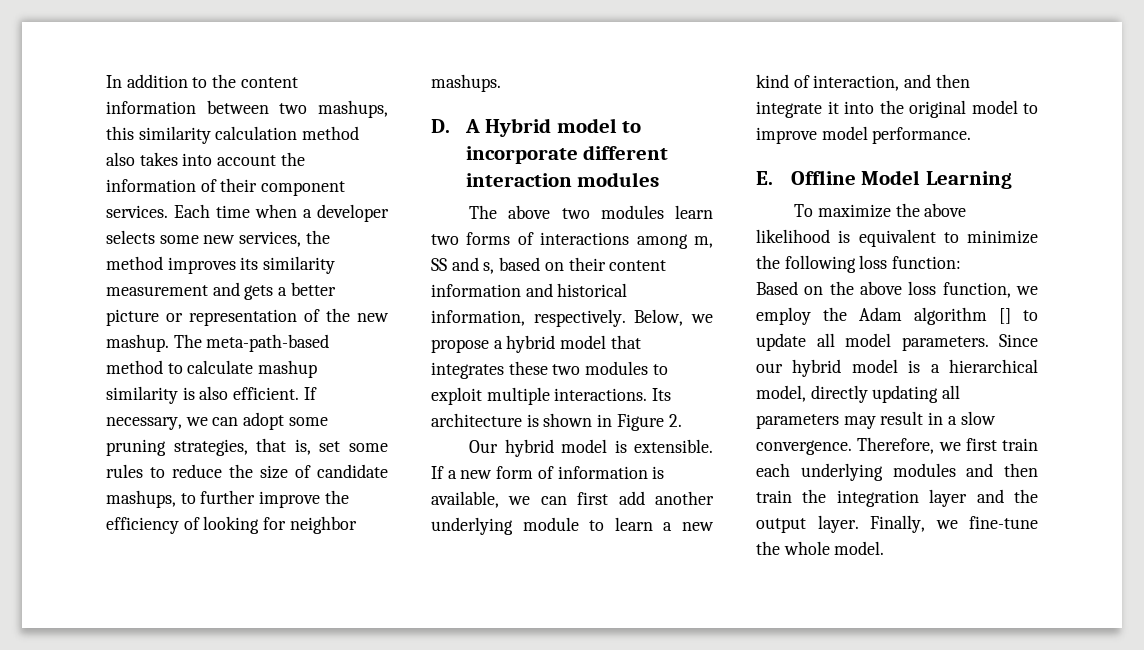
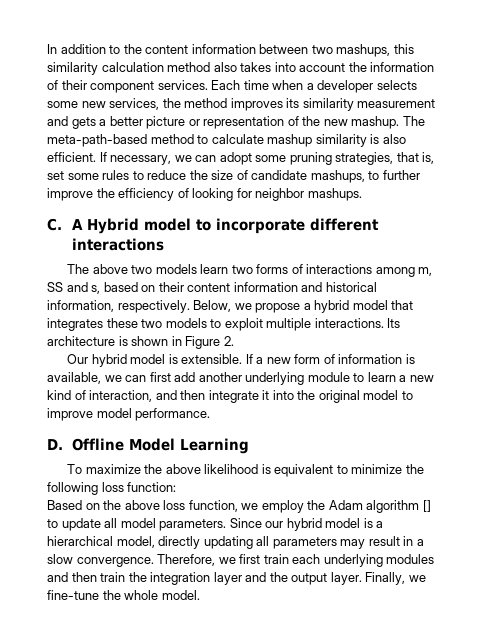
- D. A Hybrid model to incorporate different interaction modules
+ C. A Hybrid model to incorporate different interactions
- The above two modules learn two forms of interactions among m, SS and s, based on their content information and historical information, respectively.
+ The above two models learn two forms of interactions among m, SS and s, based on their content information and historical information, respectively.
- Below, we propose a hybrid model that integrates these two modules to exploit multiple interactions.
+ Below, we propose a hybrid model that integrates these two models to exploit multiple interactions.
- E. Offline Model Learning
+ D. Offline Model Learning

